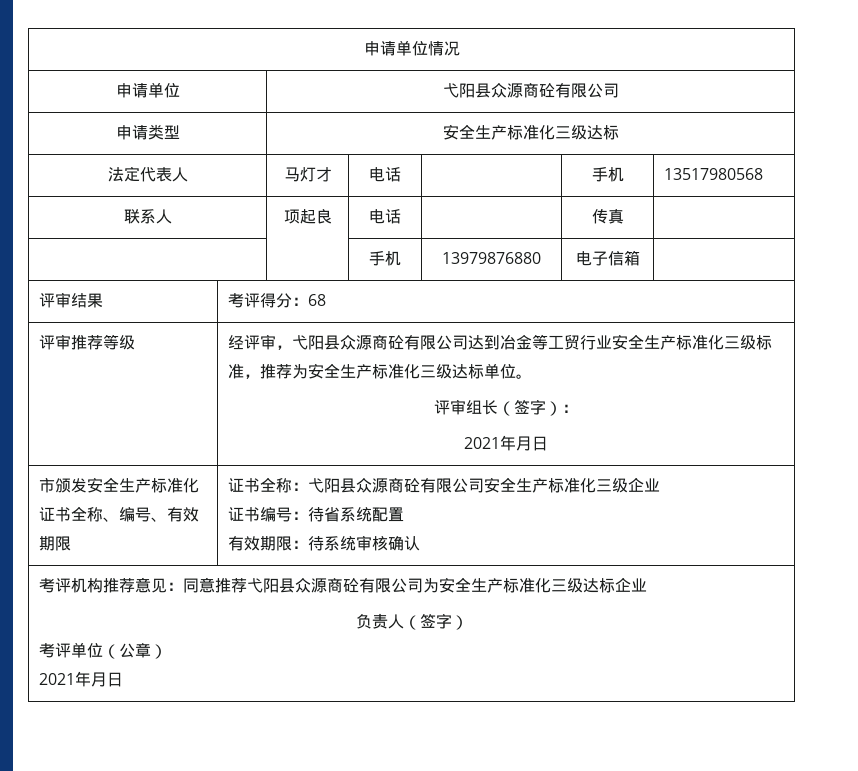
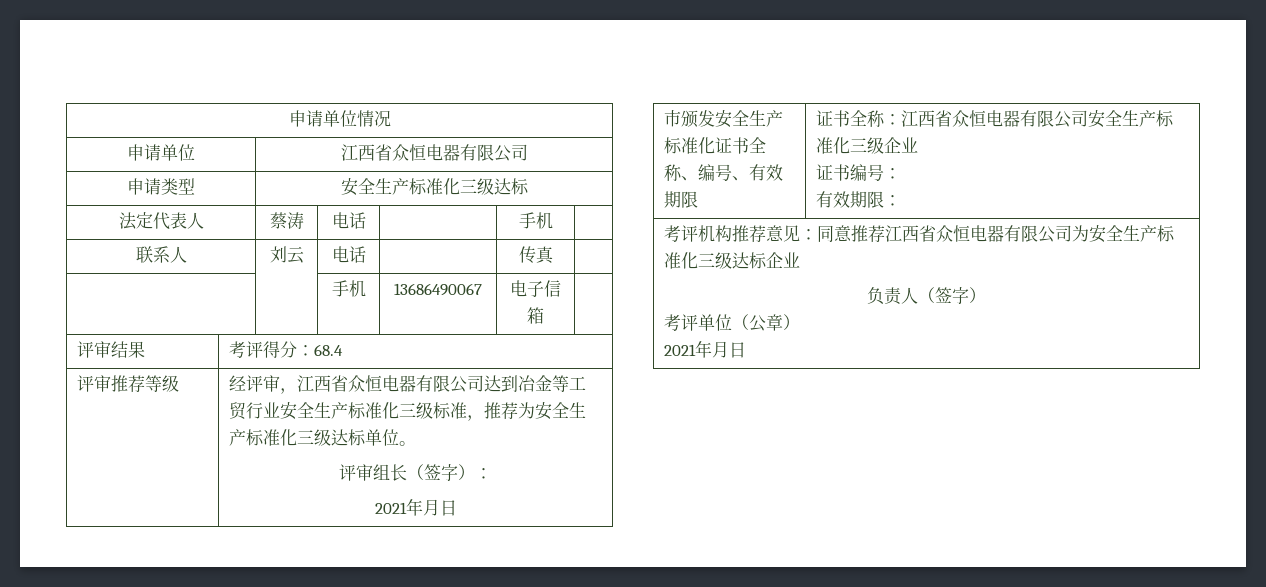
- 申请单位 | 弋阳县众源商砼有限公司
+ 申请单位 | 江西省众恒电器有限公司
- 法定代表人 | 马灯才 | 电话 | | 手机 | 13517980568
+ 法定代表人 | 蔡涛 | 电话 | | 手机 |
- 联系人 | 项起良 | 电话 | | 传真 |
+ 联系人 | 刘云 | 电话 | | 传真 |
- | | 手机 | 13979876880 | 电子信箱 |
+ | | 手机 | 13686490067 | 电子信箱 |
- 评审结果 | 考评得分：68
+ 评审结果 | 考评得分：68.4
- 评审推荐等级 | 经评审，弋阳县众源商砼有限公司达到冶金等工贸行业安全生产标准化三级标准，推荐为安全生产标准化三级达标单位。
+ 评审推荐等级 | 经评审，江西省众恒电器有限公司达到冶金等工贸行业安全生产标准化三级标准，推荐为安全生产标准化三级达标单位。
- 市颁发安全生产标准化证书全称、编号、有效期限 | 证书全称：弋阳县众源商砼有限公司安全生产标准化三级企业
- 证书编号：待省系统配置
- 有效期限：待系统审核确认
+ 市颁发安全生产标准化证书全称、编号、有效期限 | 证书全称：江西省众恒电器有限公司安全生产标准化三级企业
+ 证书编号：
+ 有效期限：
- 考评机构推荐意见：同意推荐弋阳县众源商砼有限公司为安全生产标准化三级达标企业
+ 考评机构推荐意见：同意推荐江西省众恒电器有限公司为安全生产标准化三级达标企业

